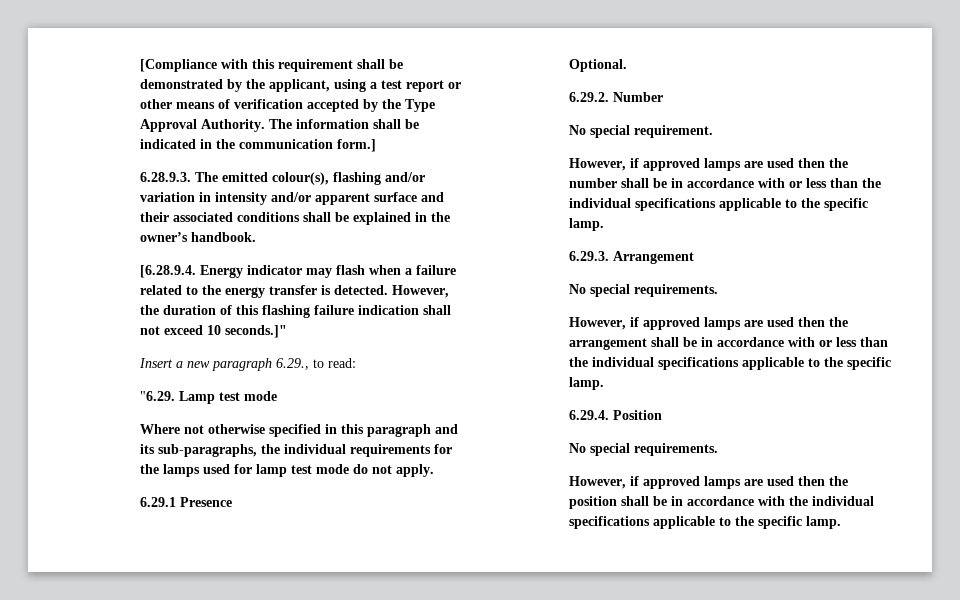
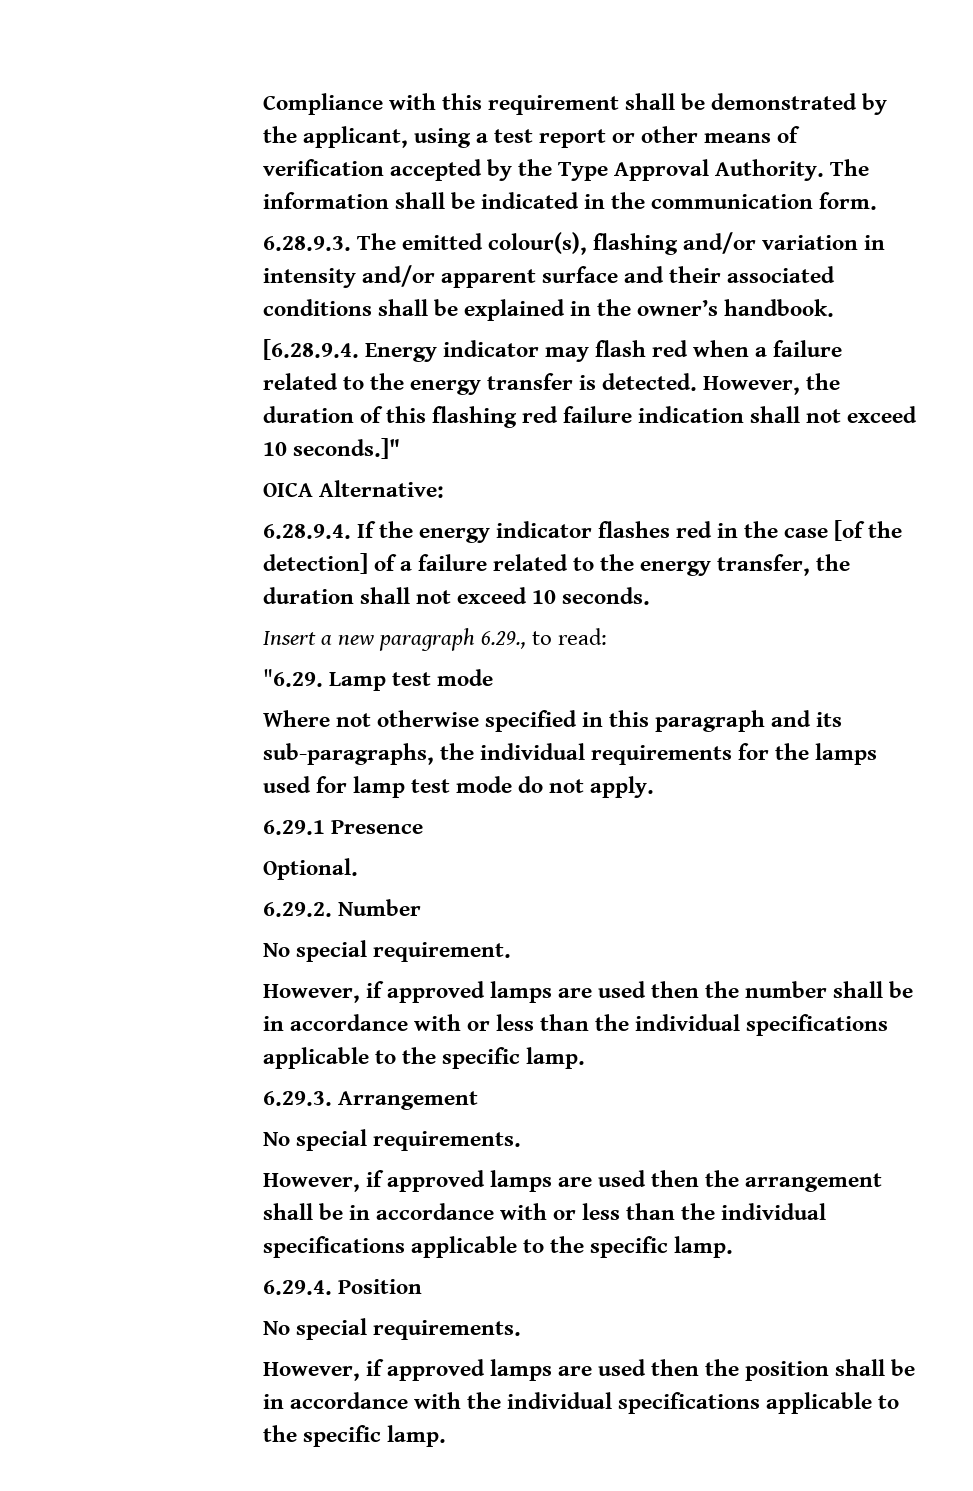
- [Compliance with this requirement shall be demonstrated by the applicant, using a test report or other means of verification accepted by the Type Approval Authority.
+ Compliance with this requirement shall be demonstrated by the applicant, using a test report or other means of verification accepted by the Type Approval Authority.
- The information shall be indicated in the communication form.]
+ The information shall be indicated in the communication form.
- [6.28.9.4. Energy indicator may flash when a failure related to the energy transfer is detected.
+ [6.28.9.4. Energy indicator may flash red when a failure related to the energy transfer is detected.
- However, the duration of this flashing failure indication shall not exceed 10 seconds.]"
+ However, the duration of this flashing red failure indication shall not exceed 10 seconds.]"
+ OICA Alternative:
+ 6.28.9.4. If the energy indicator flashes red in the case [of the detection] of a failure related to the energy transfer, the duration shall not exceed 10 seconds.

